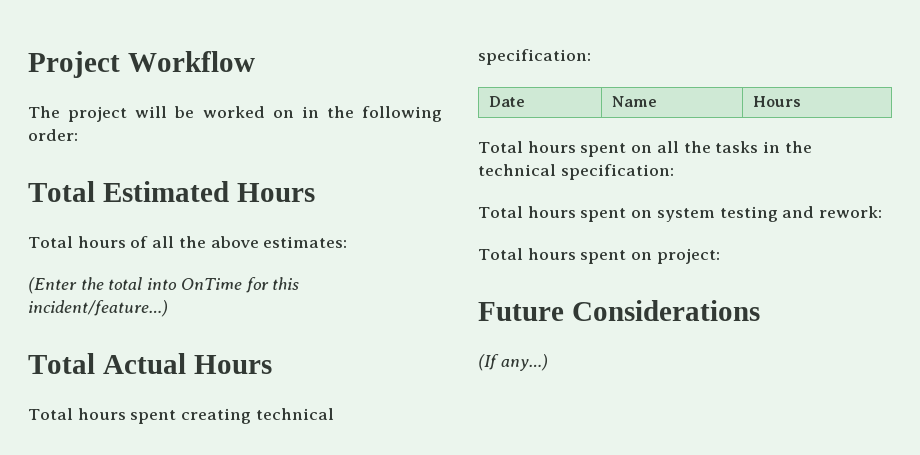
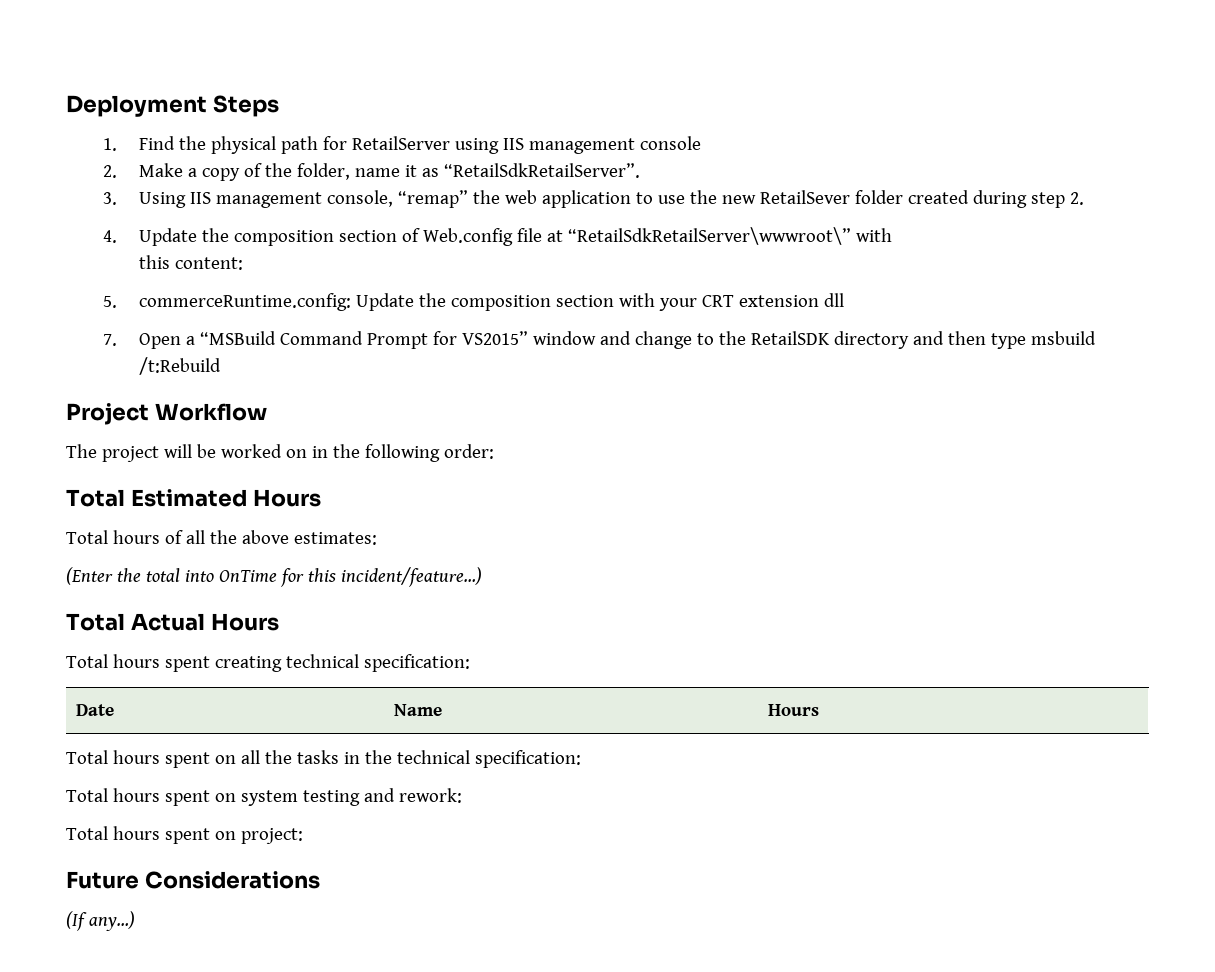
+ Deployment Steps
+ 1. Find the physical path for RetailServer using IIS management console
+ 2. Make a copy of the folder, name it as “RetailSdkRetailServer”.
+ 3. Using IIS management console, “remap” the web application to use the new RetailSever folder created during step 2.
+ 4. Update the composition section of Web.config file at “RetailSdkRetailServer\wwwroot\” with
+ this content:
+ 5. commerceRuntime.config: Update the composition section with your CRT extension dll
+ 7. Open a “MSBuild Command Prompt for VS2015” window and change to the RetailSDK directory and then type msbuild /t:Rebuild

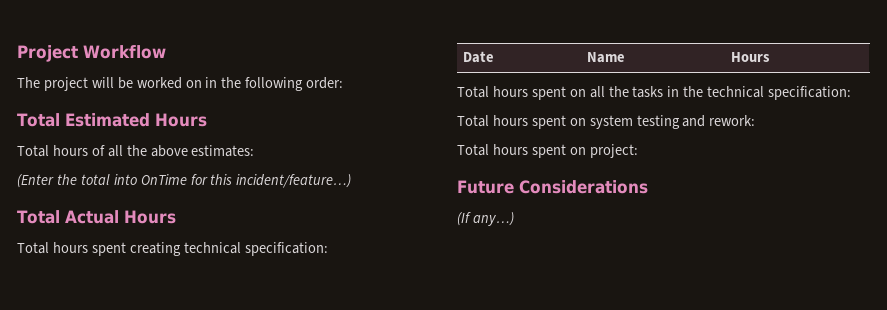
- Deployment Steps
- 1. Find the physical path for RetailServer using IIS management console
- 2. Make a copy of the folder, name it as “RetailSdkRetailServer”.
- 3. Using IIS management console, “remap” the web application to use the new RetailSever folder created during step 2.
- 4. Update the composition section of Web.config file at “RetailSdkRetailServer\wwwroot\” with
- this content:
- 5. commerceRuntime.config: Update the composition section with your CRT extension dll
- 7. Open a “MSBuild Command Prompt for VS2015” window and change to the RetailSDK directory and then type msbuild /t:Rebuild

